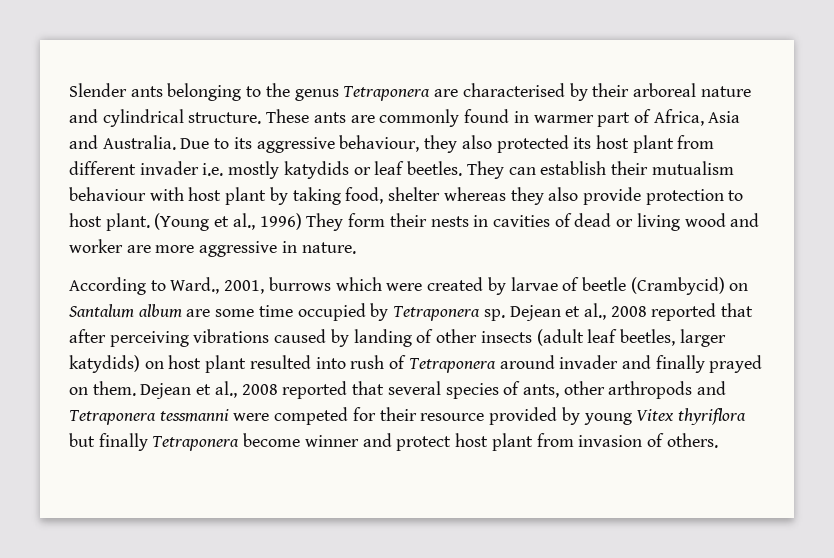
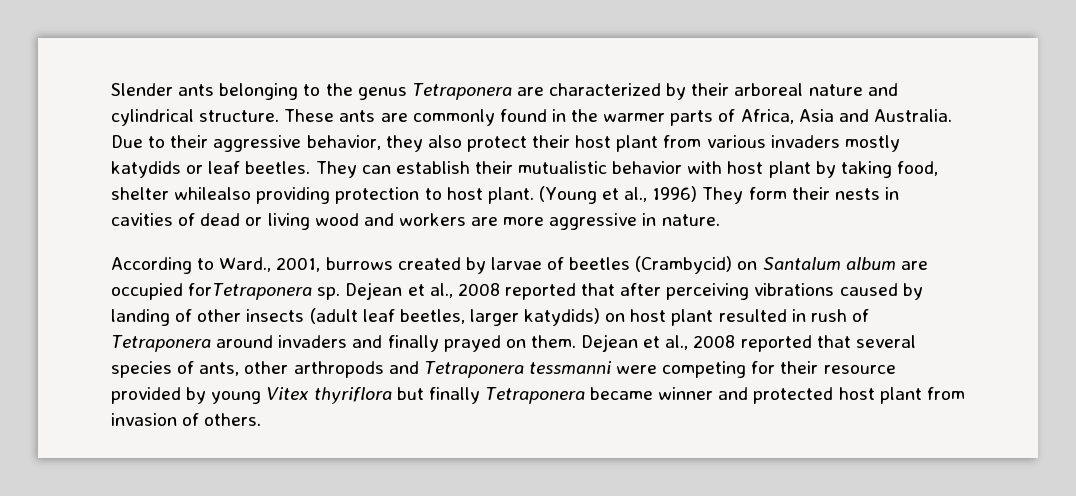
- Slender ants belonging to the genus Tetraponera are characterised by their arboreal nature and cylindrical structure.
+ Slender ants belonging to the genus Tetraponera are characterized by their arboreal nature and cylindrical structure.
- These ants are commonly found in warmer part of Africa, Asia and Australia.
+ These ants are commonly found in the warmer parts of Africa, Asia and Australia.
- Due to its aggressive behaviour, they also protected its host plant from different invader i.e. mostly katydids or leaf beetles.
+ Due to their aggressive behavior, they also protect their host plant from various invaders mostly katydids or leaf beetles.
- They can establish their mutualism behaviour with host plant by taking food, shelter whereas they also provide protection to host plant.
+ They can establish their mutualistic behavior with host plant by taking food, shelter whilealso providing protection to host plant.
- (Young et al., 1996) They form their nests in cavities of dead or living wood and worker are more aggressive in nature.
+ (Young et al., 1996) They form their nests in cavities of dead or living wood and workers are more aggressive in nature.
- According to Ward., 2001, burrows which were created by larvae of beetle (Crambycid) on Santalum album are some time occupied by Tetraponera sp.
+ According to Ward., 2001, burrows created by larvae of beetles (Crambycid) on Santalum album are occupied forTetraponera sp.
- Dejean et al., 2008 reported that after perceiving vibrations caused by landing of other insects (adult leaf beetles, larger katydids) on host plant resulted into rush of Tetraponera around invader and finally prayed on them.
+ Dejean et al., 2008 reported that after perceiving vibrations caused by landing of other insects (adult leaf beetles, larger katydids) on host plant resulted in rush of Tetraponera around invaders and finally prayed on them.
- Dejean et al., 2008 reported that several species of ants, other arthropods and Tetraponera tessmanni were competed for their resource provided by young Vitex thyriflora but finally Tetraponera become winner and protect host plant from invasion of others.
+ Dejean et al., 2008 reported that several species of ants, other arthropods and Tetraponera tessmanni were competing for their resource provided by young Vitex thyriflora but finally Tetraponera became winner and protected host plant from invasion of others.

